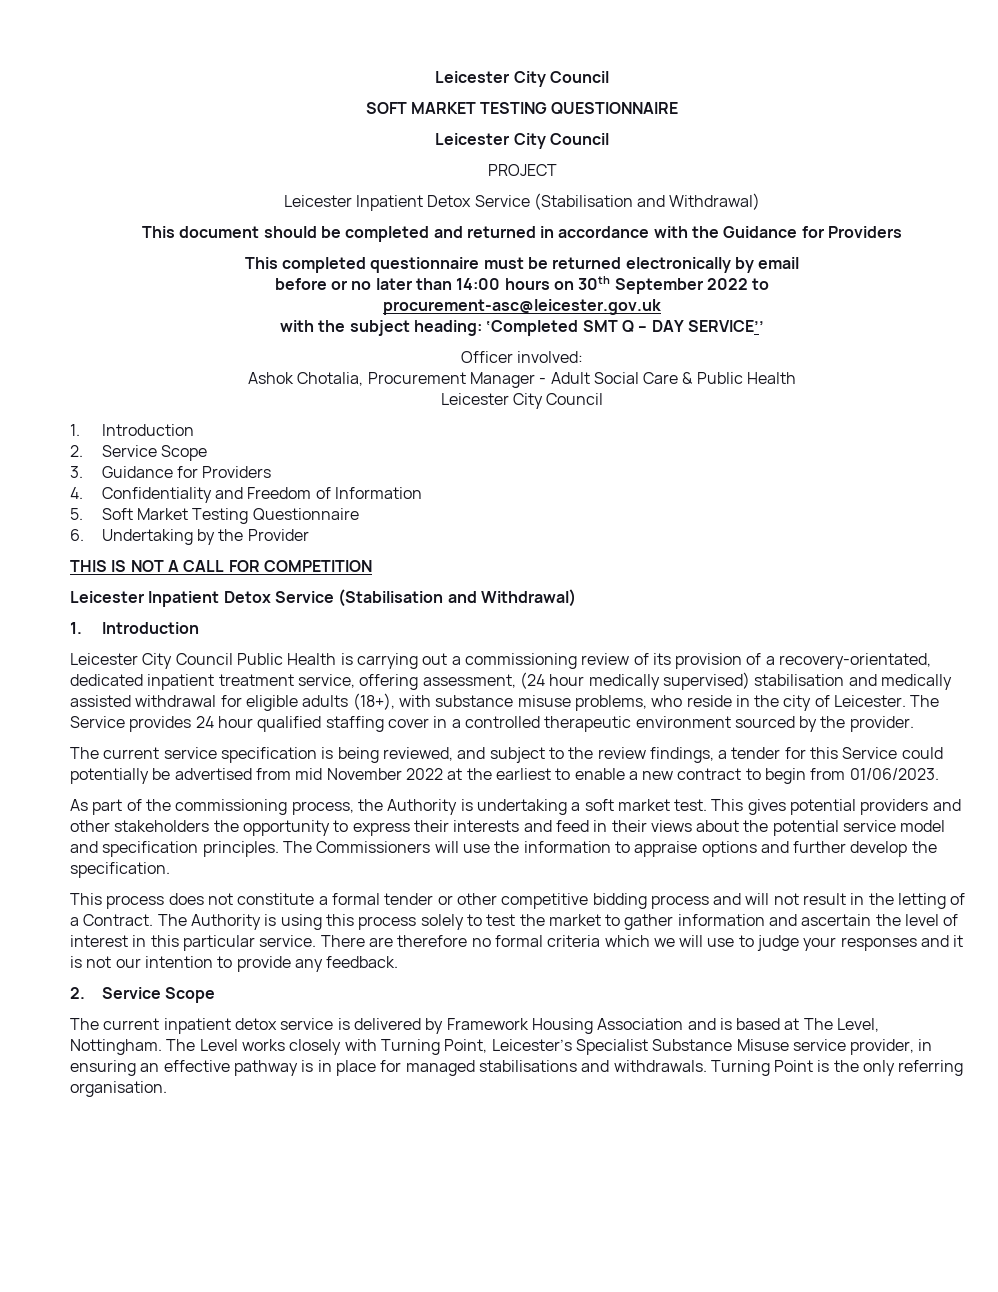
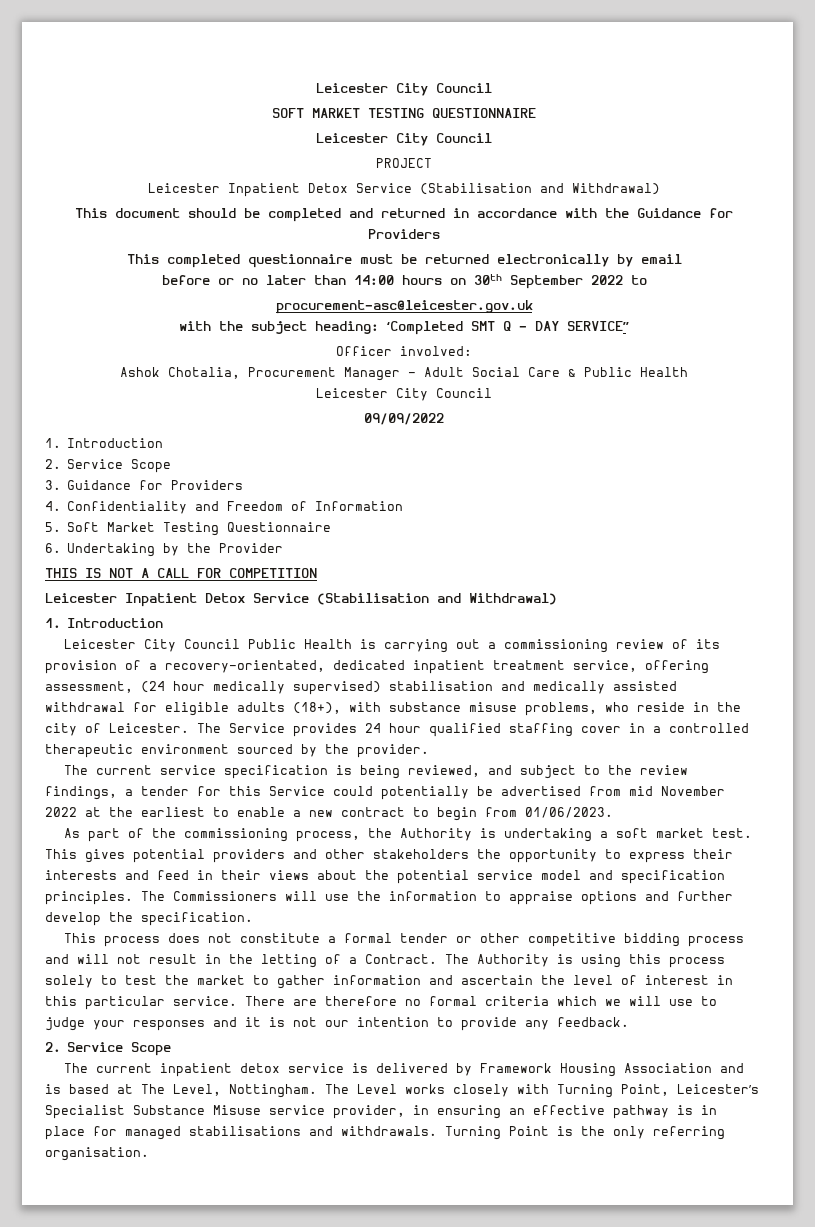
+ 09/09/2022

